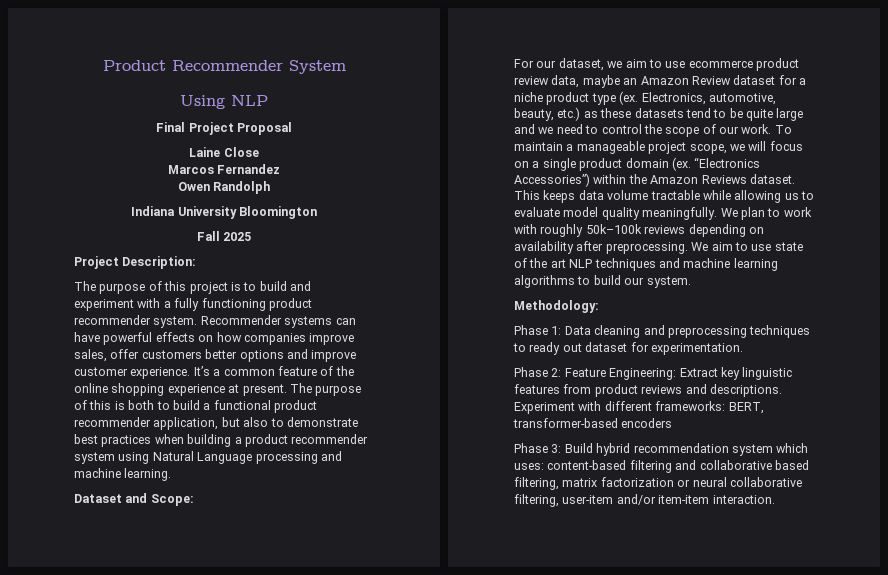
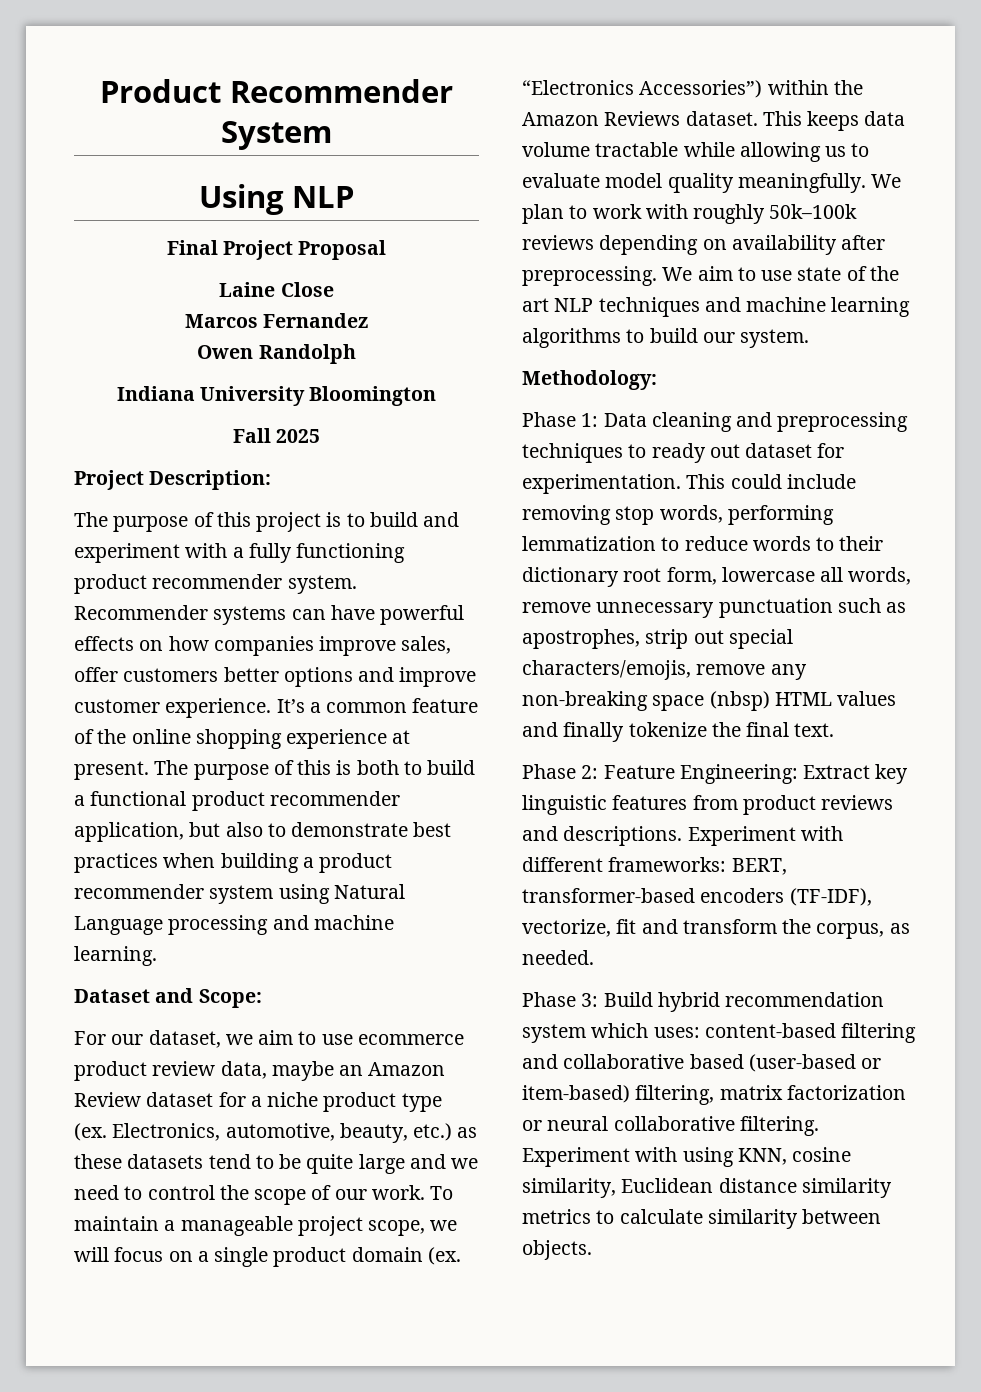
+ This could include removing stop words, performing lemmatization to reduce words to their dictionary root form, lowercase all words, remove unnecessary punctuation such as apostrophes, strip out special characters/emojis, remove any non-breaking space (nbsp) HTML values and finally tokenize the final text.
- Experiment with different frameworks: BERT, transformer-based encoders
+ Experiment with different frameworks: BERT, transformer-based encoders (TF-IDF), vectorize, fit and transform the corpus, as needed.
- Phase 3: Build hybrid recommendation system which uses: content-based filtering and collaborative based filtering, matrix factorization or neural collaborative filtering, user-item and/or item-item interaction.
+ Phase 3: Build hybrid recommendation system which uses: content-based filtering and collaborative based (user-based or item-based) filtering, matrix factorization or neural collaborative filtering. Experiment with using KNN, cosine similarity, Euclidean distance similarity metrics to calculate similarity between objects.

